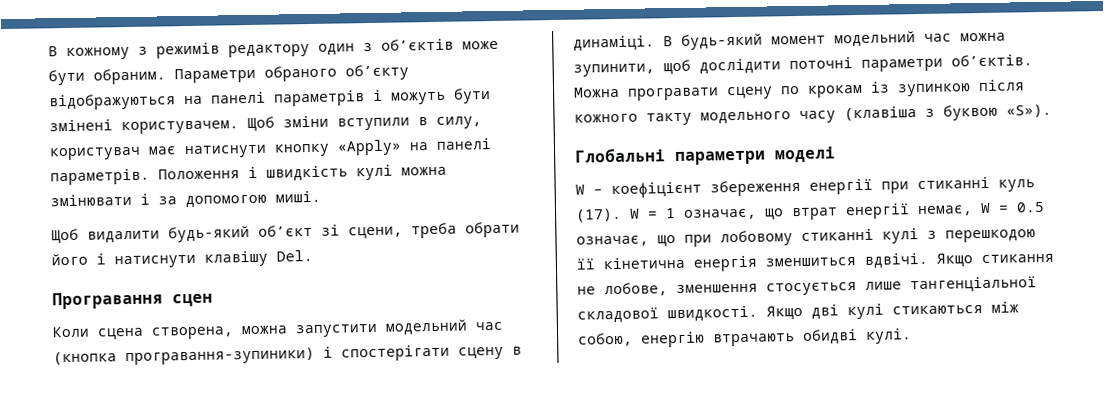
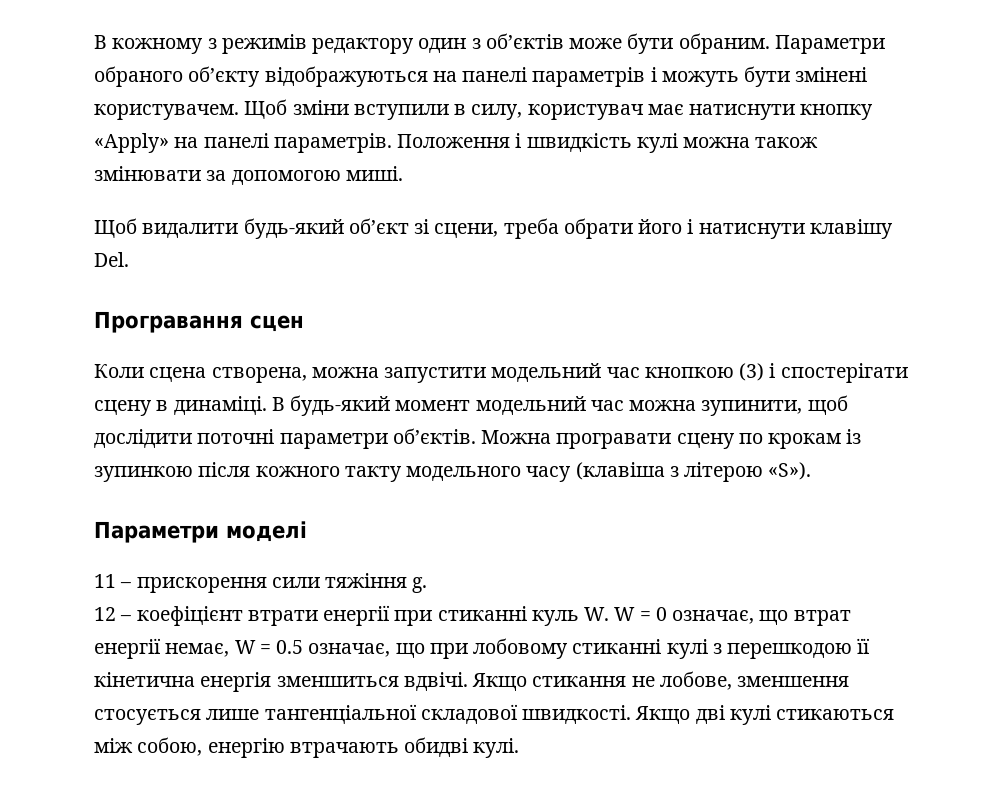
- Положення і швидкість кулі можна змінювати і за допомогою миші.
+ Положення і швидкість кулі можна також змінювати за допомогою миші.
- Коли сцена створена, можна запустити модельний час (кнопка програвання-зупиники) і спостерігати сцену в динаміці.
+ Коли сцена створена, можна запустити модельний час кнопкою (3) і спостерігати сцену в динаміці.
- Можна програвати сцену по крокам із зупинкою після кожного такту модельного часу (клавіша з буквою «S»).
+ Можна програвати сцену по крокам із зупинкою після кожного такту модельного часу (клавіша з літерою «S»).
- Глобальні параметри моделі
+ Параметри моделі
- W – коефіцієнт збереження енергії при стиканні куль (17). W = 1 означає, що втрат енергії немає, W = 0.5 означає, що при лобовому стиканні кулі з перешкодою її кінетична енергія зменшиться вдвічі.
+ 11 – прискорення сили тяжіння g.
+ 12 – коефіцієнт втрати енергії при стиканні куль W. W = 0 означає, що втрат енергії немає, W = 0.5 означає, що при лобовому стиканні кулі з перешкодою її кінетична енергія зменшиться вдвічі.

